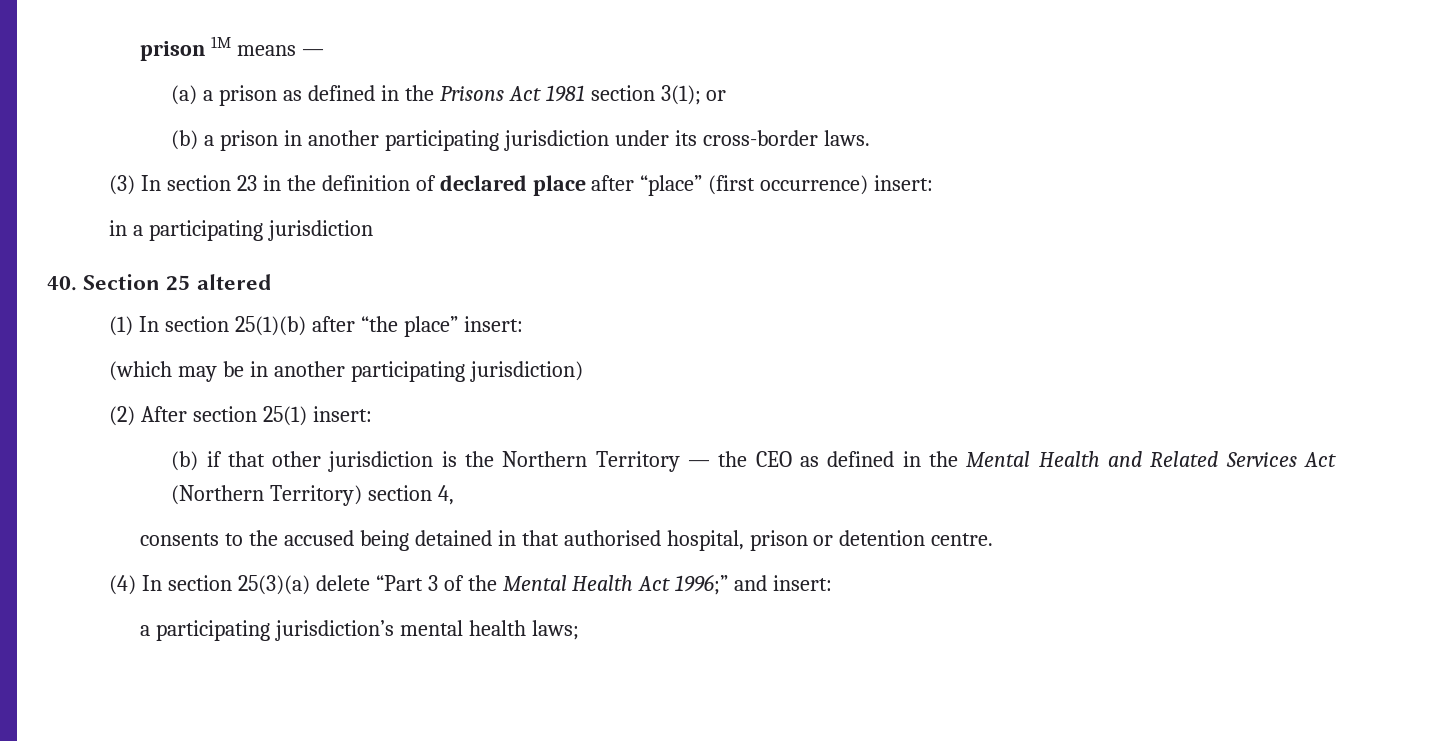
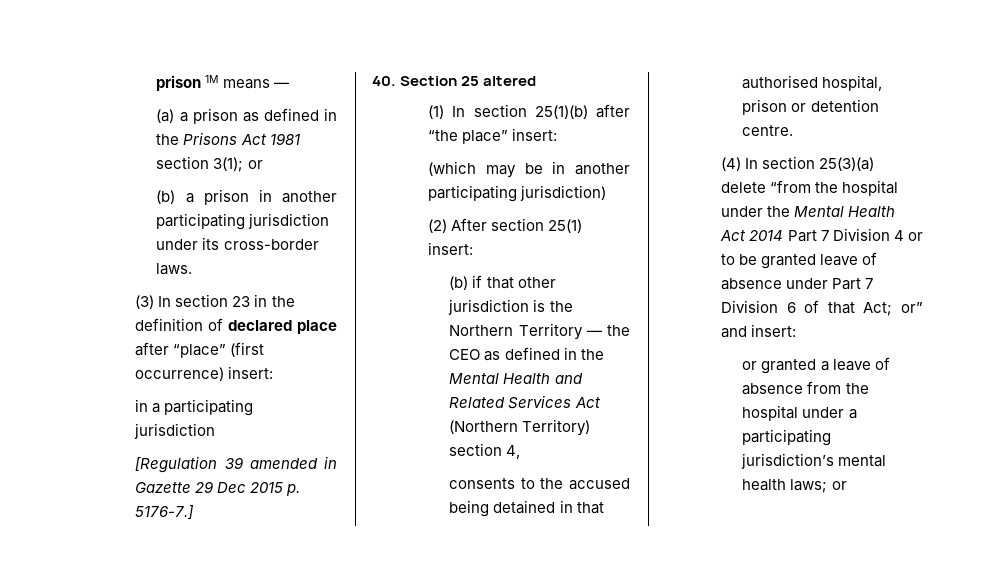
+ [Regulation 39 amended in Gazette 29 Dec 2015 p. 5176-7.]
- (4) In section 25(3)(a) delete “Part 3 of the Mental Health Act 1996;” and insert:
- a participating jurisdiction’s mental health laws;
+ (4) In section 25(3)(a) delete “from the hospital under the Mental Health Act 2014 Part 7 Division 4 or to be granted leave of absence under Part 7 Division 6 of that Act; or” and insert:
+ or granted a leave of absence from the hospital under a participating jurisdiction’s mental health laws; or

